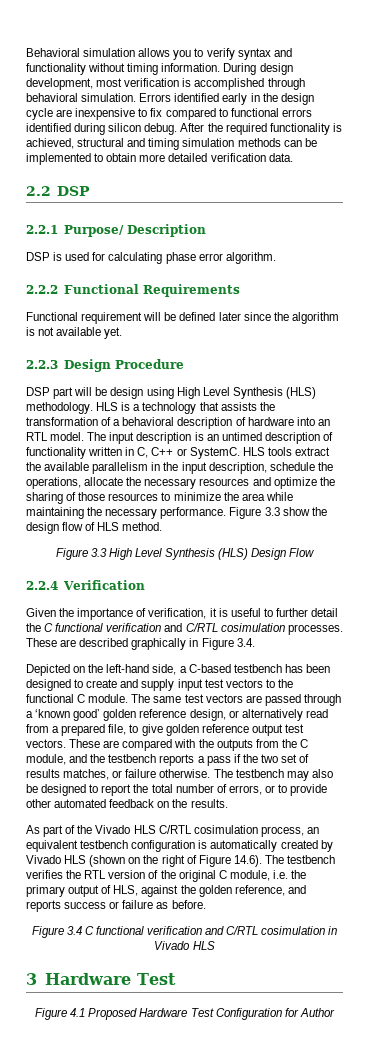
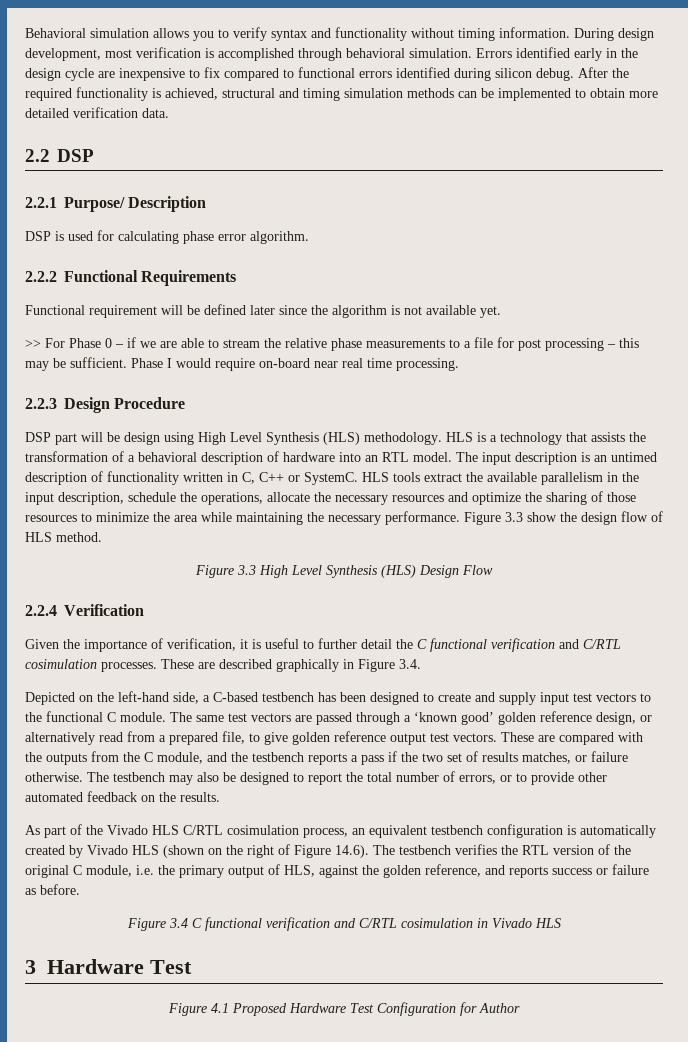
+ >> For Phase 0 – if we are able to stream the relative phase measurements to a file for post processing – this may be sufficient. Phase I would require on-board near real time processing.

